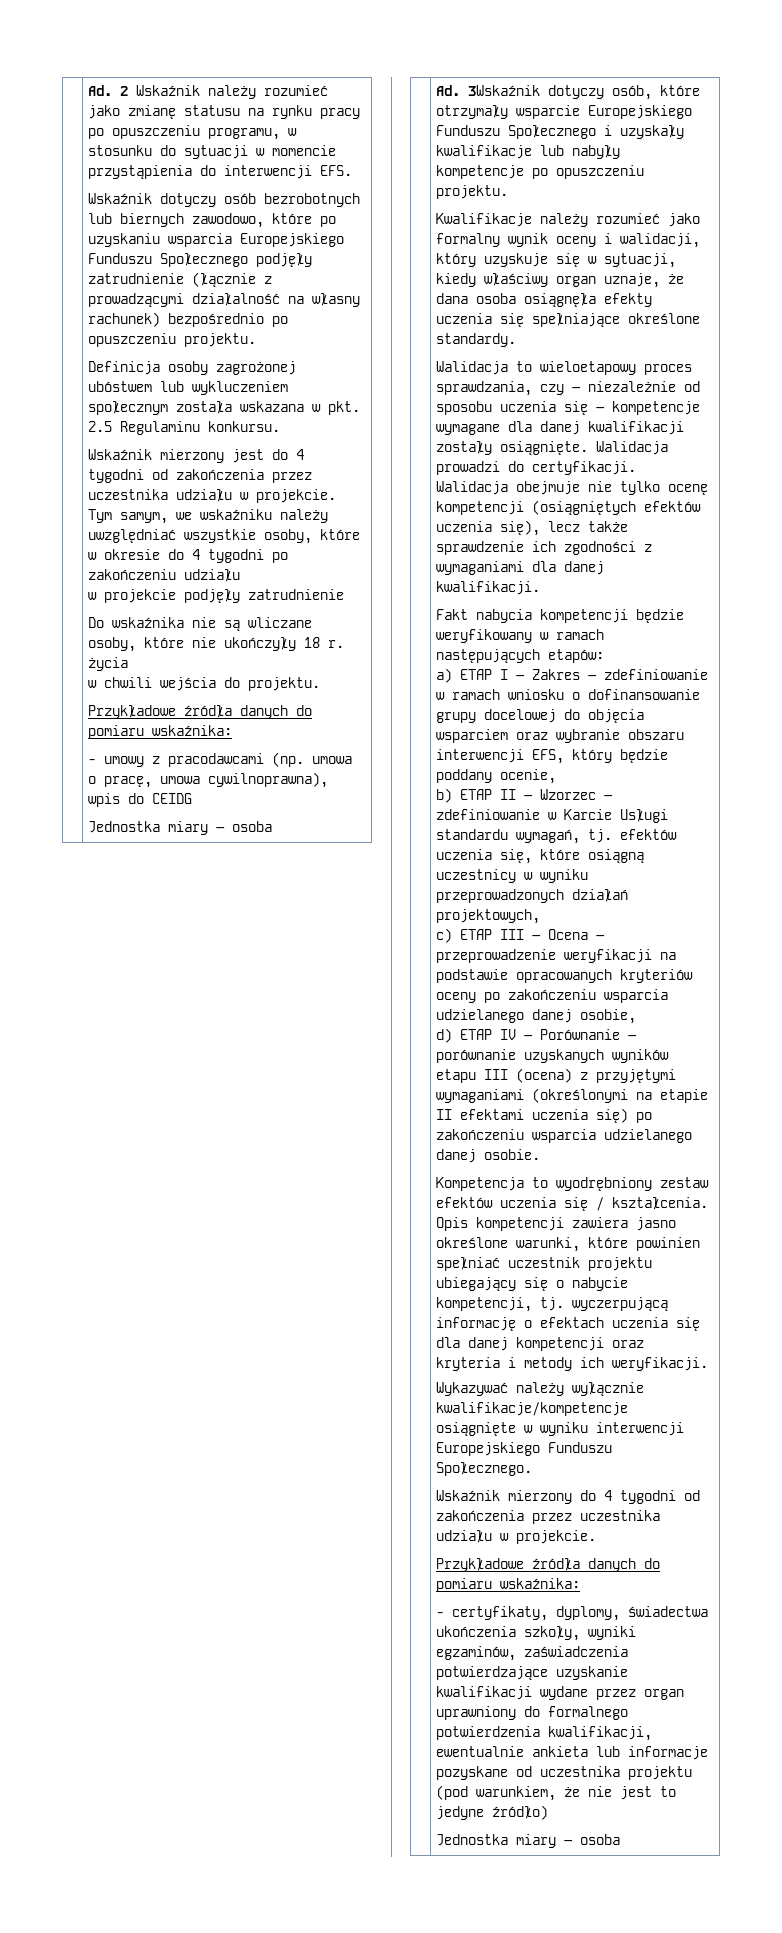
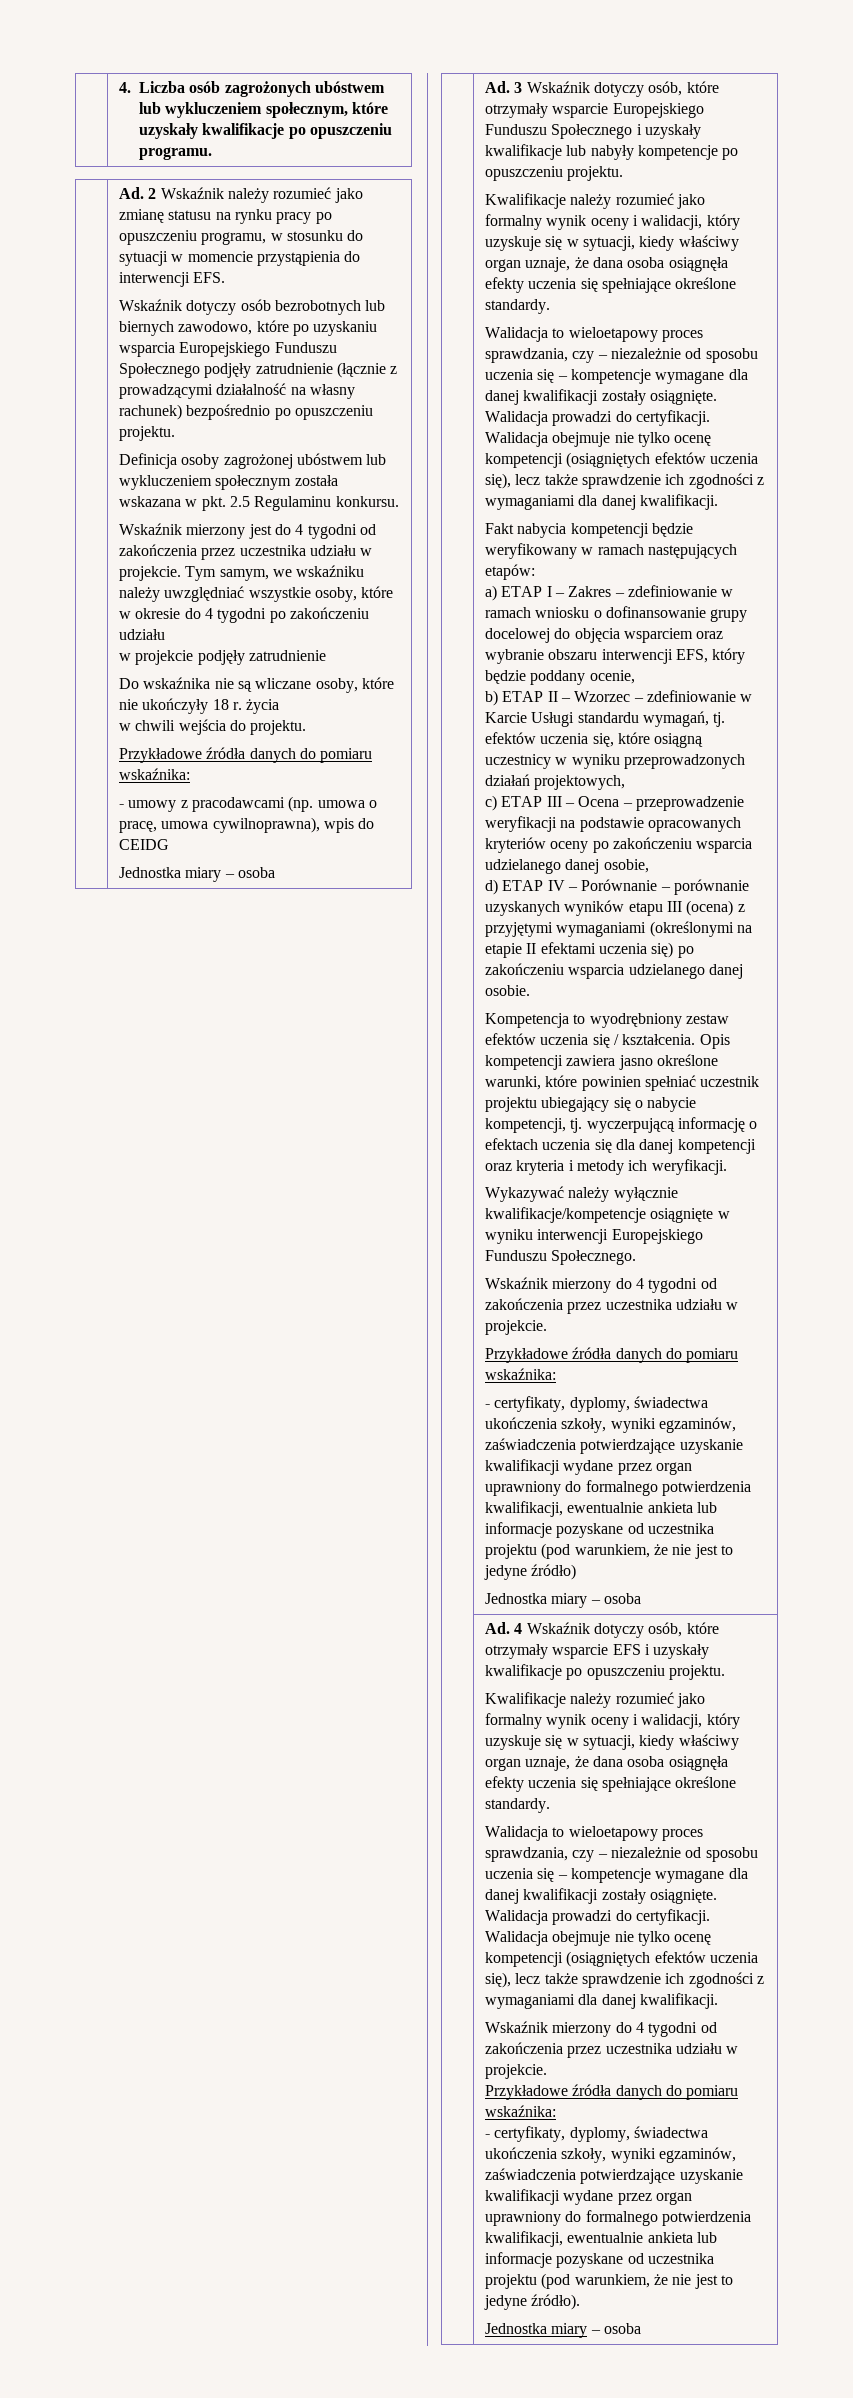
+ 4. Liczba osób zagrożonych ubóstwem lub wykluczeniem społecznym, które uzyskały kwalifikacje po opuszczeniu programu.
- Ad. 3Wskaźnik dotyczy osób, które otrzymały wsparcie Europejskiego Funduszu Społecznego i uzyskały kwalifikacje lub nabyły kompetencje po opuszczeniu projektu.
+ Ad. 3 Wskaźnik dotyczy osób, które otrzymały wsparcie Europejskiego Funduszu Społecznego i uzyskały kwalifikacje lub nabyły kompetencje po opuszczeniu projektu.
+ Ad. 4 Wskaźnik dotyczy osób, które otrzymały wsparcie EFS i uzyskały kwalifikacje po opuszczeniu projektu.
+ Kwalifikacje należy rozumieć jako formalny wynik oceny i walidacji, który uzyskuje się w sytuacji, kiedy właściwy organ uznaje, że dana osoba osiągnęła efekty uczenia się spełniające określone standardy.
+ Walidacja to wieloetapowy proces sprawdzania, czy – niezależnie od sposobu uczenia się – kompetencje wymagane dla danej kwalifikacji zostały osiągnięte. Walidacja prowadzi do certyfikacji. Walidacja obejmuje nie tylko ocenę kompetencji (osiągniętych efektów uczenia się), lecz także sprawdzenie ich zgodności z wymaganiami dla danej kwalifikacji.
+ Wskaźnik mierzony do 4 tygodni od zakończenia przez uczestnika udziału w projekcie.
+ Przykładowe źródła danych do pomiaru wskaźnika:
+ - certyfikaty, dyplomy, świadectwa ukończenia szkoły, wyniki egzaminów, zaświadczenia potwierdzające uzyskanie kwalifikacji wydane przez organ uprawniony do formalnego potwierdzenia kwalifikacji, ewentualnie ankieta lub informacje pozyskane od uczestnika projektu (pod warunkiem, że nie jest to jedyne źródło).
+ Jednostka miary – osoba

